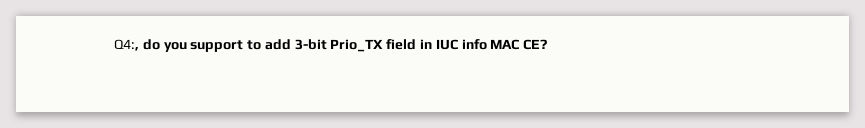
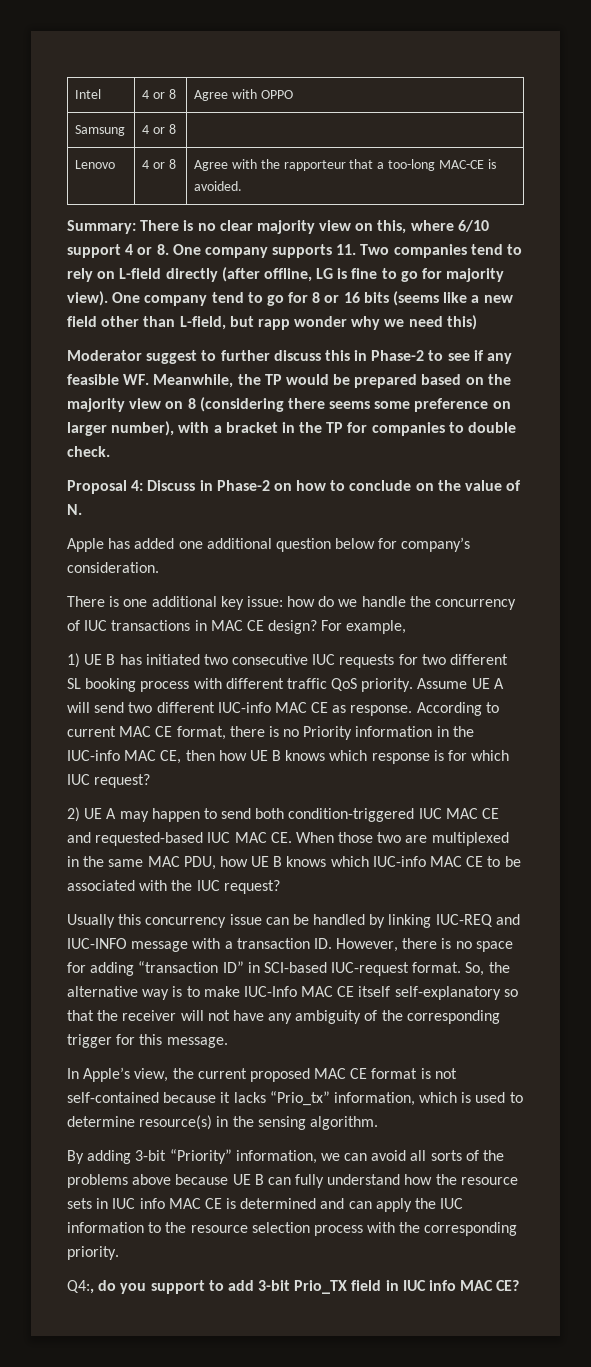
+ Intel | 4 or 8 | Agree with OPPO
+ Samsung | 4 or 8 |
+ Lenovo | 4 or 8 | Agree with the rapporteur that a too-long MAC-CE is avoided.
+ Summary: There is no clear majority view on this, where 6/10 support 4 or 8. One company supports 11. Two companies tend to rely on L-field directly (after offline, LG is fine to go for majority view). One company tend to go for 8 or 16 bits (seems like a new field other than L-field, but rapp wonder why we need this)
+ Moderator suggest to further discuss this in Phase-2 to see if any feasible WF. Meanwhile, the TP would be prepared based on the majority view on 8 (considering there seems some preference on larger number), with a bracket in the TP for companies to double check.
+ Proposal 4: Discuss in Phase-2 on how to conclude on the value of N.
+ Apple has added one additional question below for company’s consideration.
+ There is one additional key issue: how do we handle the concurrency of IUC transactions in MAC CE design? For example,
+ 1) UE B has initiated two consecutive IUC requests for two different SL booking process with different traffic QoS priority. Assume UE A will send two different IUC-info MAC CE as response. According to current MAC CE format, there is no Priority information in the IUC-info MAC CE, then how UE B knows which response is for which IUC request?
+ 2) UE A may happen to send both condition-triggered IUC MAC CE and requested-based IUC MAC CE. When those two are multiplexed in the same MAC PDU, how UE B knows which IUC-info MAC CE to be associated with the IUC request?
+ Usually this concurrency issue can be handled by linking IUC-REQ and IUC-INFO message with a transaction ID. However, there is no space for adding “transaction ID” in SCI-based IUC-request format. So, the alternative way is to make IUC-Info MAC CE itself self-explanatory so that the receiver will not have any ambiguity of the corresponding trigger for this message.
+ In Apple’s view, the current proposed MAC CE format is not self-contained because it lacks “Prio_tx” information, which is used to determine resource(s) in the sensing algorithm.
+ By adding 3-bit “Priority” information, we can avoid all sorts of the problems above because UE B can fully understand how the resource sets in IUC info MAC CE is determined and can apply the IUC information to the resource selection process with the corresponding priority.

